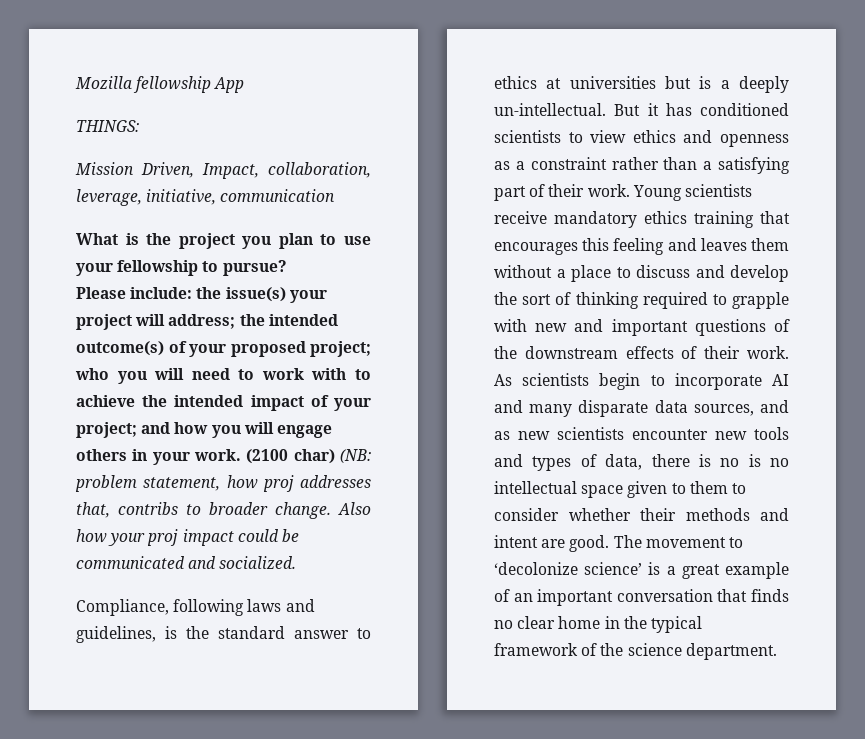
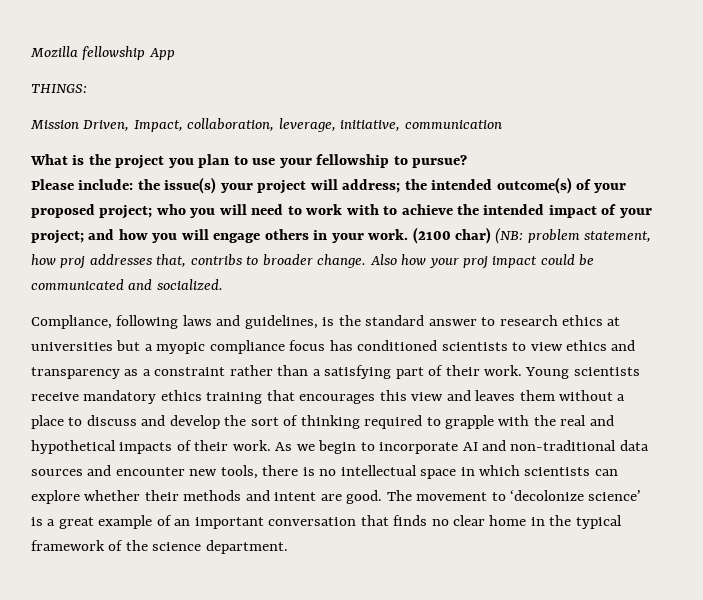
- Compliance, following laws and guidelines, is the standard answer to ethics at universities but is a deeply un-intellectual. But it has conditioned scientists to view ethics and openness as a constraint rather than a satisfying part of their work.
+ Compliance, following laws and guidelines, is the standard answer to research ethics at universities but a myopic compliance focus has conditioned scientists to view ethics and transparency as a constraint rather than a satisfying part of their work.
- Young scientists receive mandatory ethics training that encourages this feeling and leaves them without a place to discuss and develop the sort of thinking required to grapple with new and important questions of the downstream effects of their work.
+ Young scientists receive mandatory ethics training that encourages this view and leaves them without a place to discuss and develop the sort of thinking required to grapple with the real and hypothetical impacts of their work.
- As scientists begin to incorporate AI and many disparate data sources, and as new scientists encounter new tools and types of data, there is no is no intellectual space given to them to consider whether their methods and intent are good.
+ As we begin to incorporate AI and non-traditional data sources and encounter new tools, there is no intellectual space in which scientists can explore whether their methods and intent are good.

